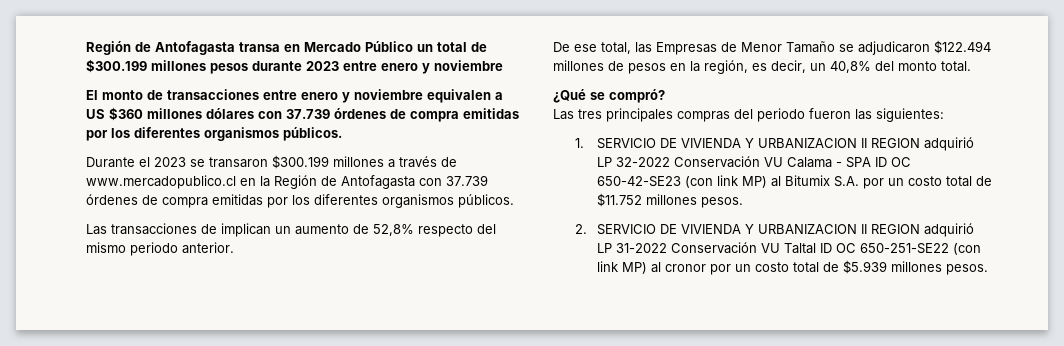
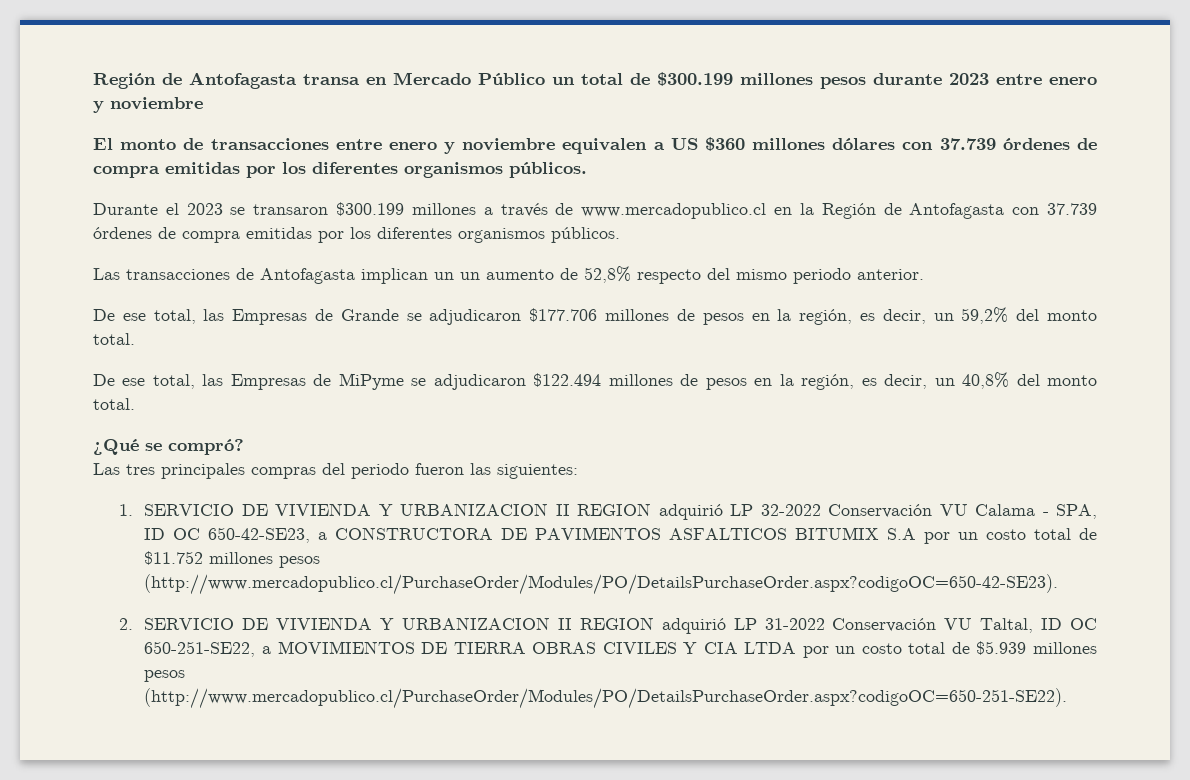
- Las transacciones de implican un aumento de 52,8% respecto del mismo periodo anterior.
+ Las transacciones de Antofagasta implican un un aumento de 52,8% respecto del mismo periodo anterior.
- De ese total, las Empresas de Menor Tamaño se adjudicaron $122.494 millones de pesos en la región, es decir, un 40,8% del monto total.
+ De ese total, las Empresas de Grande se adjudicaron $177.706 millones de pesos en la región, es decir, un 59,2% del monto total.
+ De ese total, las Empresas de MiPyme se adjudicaron $122.494 millones de pesos en la región, es decir, un 40,8% del monto total.
- 1. SERVICIO DE VIVIENDA Y URBANIZACION II REGION adquirió LP 32-2022 Conservación VU Calama - SPA ID OC 650-42-SE23 (con link MP) al Bitumix S.A. por un costo total de $11.752 millones pesos.
+ 1. SERVICIO DE VIVIENDA Y URBANIZACION II REGION adquirió LP 32-2022 Conservación VU Calama - SPA, ID OC 650-42-SE23, a CONSTRUCTORA DE PAVIMENTOS ASFALTICOS BITUMIX S.A por un costo total de $11.752 millones pesos (http://www.mercadopublico.cl/PurchaseOrder/Modules/PO/DetailsPurchaseOrder.aspx?codigoOC=650-42-SE23).
- 2. SERVICIO DE VIVIENDA Y URBANIZACION II REGION adquirió LP 31-2022 Conservación VU Taltal ID OC 650-251-SE22 (con link MP) al cronor por un costo total de $5.939 millones pesos.
+ 2. SERVICIO DE VIVIENDA Y URBANIZACION II REGION adquirió LP 31-2022 Conservación VU Taltal, ID OC 650-251-SE22, a MOVIMIENTOS DE TIERRA OBRAS CIVILES Y CIA LTDA por un costo total de $5.939 millones pesos (http://www.mercadopublico.cl/PurchaseOrder/Modules/PO/DetailsPurchaseOrder.aspx?codigoOC=650-251-SE22).

